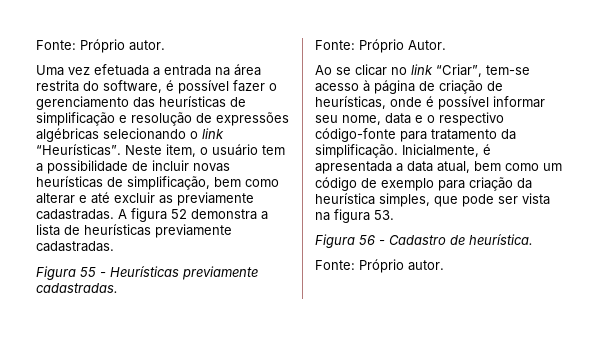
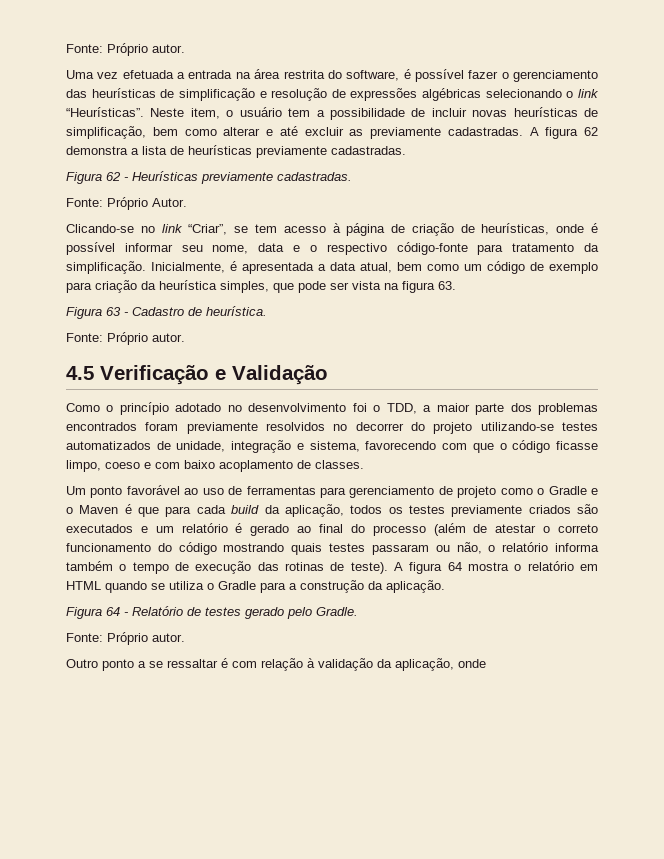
- A figura 52 demonstra a lista de heurísticas previamente cadastradas.
+ A figura 62 demonstra a lista de heurísticas previamente cadastradas.
- Figura 55 - Heurísticas previamente cadastradas.
+ Figura 62 - Heurísticas previamente cadastradas.
- Ao se clicar no link “Criar”, tem-se acesso à página de criação de heurísticas, onde é possível informar seu nome, data e o respectivo código-fonte para tratamento da simplificação.
+ Clicando-se no link “Criar”, se tem acesso à página de criação de heurísticas, onde é possível informar seu nome, data e o respectivo código-fonte para tratamento da simplificação.
- Inicialmente, é apresentada a data atual, bem como um código de exemplo para criação da heurística simples, que pode ser vista na figura 53.
- Figura 56 - Cadastro de heurística.
+ Inicialmente, é apresentada a data atual, bem como um código de exemplo para criação da heurística simples, que pode ser vista na figura 63.
+ Figura 63 - Cadastro de heurística.
+ 4.5 Verificação e Validação
+ Como o princípio adotado no desenvolvimento foi o TDD, a maior parte dos problemas encontrados foram previamente resolvidos no decorrer do projeto utilizando-se testes automatizados de unidade, integração e sistema, favorecendo com que o código ficasse limpo, coeso e com baixo acoplamento de classes.
+ Um ponto favorável ao uso de ferramentas para gerenciamento de projeto como o Gradle e o Maven é que para cada build da aplicação, todos os testes previamente criados são executados e um relatório é gerado ao final do processo (além de atestar o correto funcionamento do código mostrando quais testes passaram ou não, o relatório informa também o tempo de execução das rotinas de teste). A figura 64 mostra o relatório em HTML quando se utiliza o Gradle para a construção da aplicação.
+ Figura 64 - Relatório de testes gerado pelo Gradle.
+ Fonte: Próprio autor.
+ Outro ponto a se ressaltar é com relação à validação da aplicação, onde

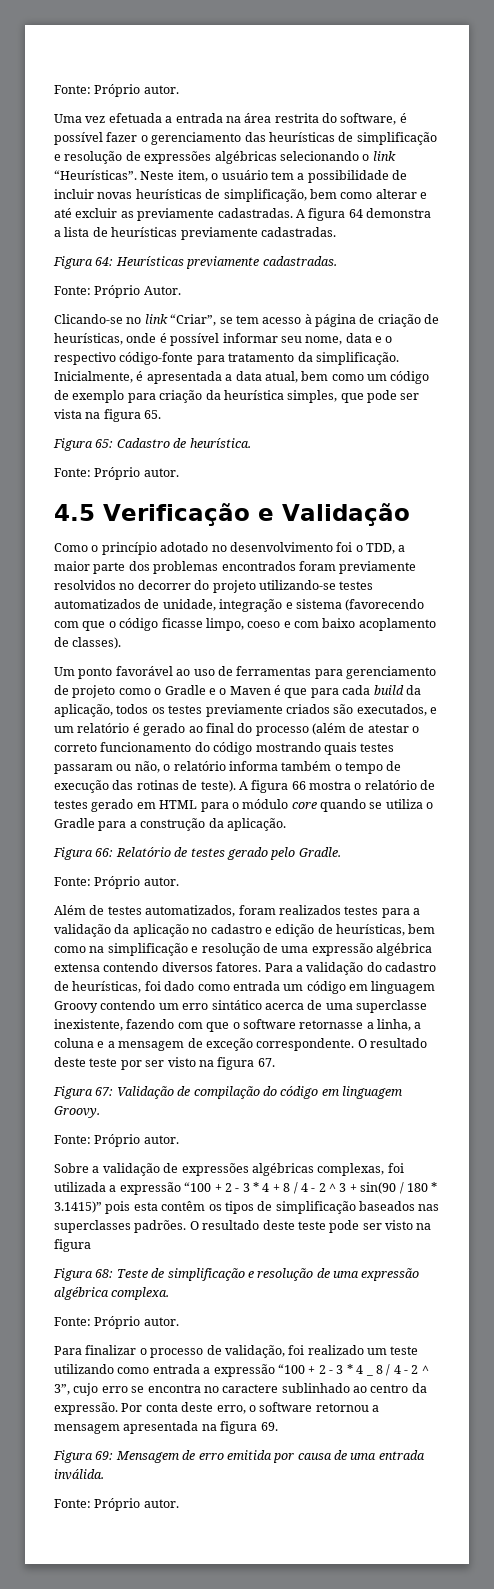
- A figura 62 demonstra a lista de heurísticas previamente cadastradas.
+ A figura 64 demonstra a lista de heurísticas previamente cadastradas.
- Figura 62 - Heurísticas previamente cadastradas.
+ Figura 64: Heurísticas previamente cadastradas.
- Inicialmente, é apresentada a data atual, bem como um código de exemplo para criação da heurística simples, que pode ser vista na figura 63.
- Figura 63 - Cadastro de heurística.
+ Inicialmente, é apresentada a data atual, bem como um código de exemplo para criação da heurística simples, que pode ser vista na figura 65.
+ Figura 65: Cadastro de heurística.
- Como o princípio adotado no desenvolvimento foi o TDD, a maior parte dos problemas encontrados foram previamente resolvidos no decorrer do projeto utilizando-se testes automatizados de unidade, integração e sistema, favorecendo com que o código ficasse limpo, coeso e com baixo acoplamento de classes.
+ Como o princípio adotado no desenvolvimento foi o TDD, a maior parte dos problemas encontrados foram previamente resolvidos no decorrer do projeto utilizando-se testes automatizados de unidade, integração e sistema (favorecendo com que o código ficasse limpo, coeso e com baixo acoplamento de classes).
- Um ponto favorável ao uso de ferramentas para gerenciamento de projeto como o Gradle e o Maven é que para cada build da aplicação, todos os testes previamente criados são executados e um relatório é gerado ao final do processo (além de atestar o correto funcionamento do código mostrando quais testes passaram ou não, o relatório informa também o tempo de execução das rotinas de teste).
+ Um ponto favorável ao uso de ferramentas para gerenciamento de projeto como o Gradle e o Maven é que para cada build da aplicação, todos os testes previamente criados são executados, e um relatório é gerado ao final do processo (além de atestar o correto funcionamento do código mostrando quais testes passaram ou não, o relatório informa também o tempo de execução das rotinas de teste).
- A figura 64 mostra o relatório em HTML quando se utiliza o Gradle para a construção da aplicação.
+ A figura 66 mostra o relatório de testes gerado em HTML para o módulo core quando se utiliza o Gradle para a construção da aplicação.
- Figura 64 - Relatório de testes gerado pelo Gradle.
+ Figura 66: Relatório de testes gerado pelo Gradle.
- Outro ponto a se ressaltar é com relação à validação da aplicação, onde
+ Além de testes automatizados, foram realizados testes para a validação da aplicação no cadastro e edição de heurísticas, bem como na simplificação e resolução de uma expressão algébrica extensa contendo diversos fatores. Para a validação do cadastro de heurísticas, foi dado como entrada um código em linguagem Groovy contendo um erro sintático acerca de uma superclasse inexistente, fazendo com que o software retornasse a linha, a coluna e a mensagem de exceção correspondente. O resultado deste teste por ser visto na figura 67.
+ Figura 67: Validação de compilação do código em linguagem Groovy.
+ Fonte: Próprio autor.
+ Sobre a validação de expressões algébricas complexas, foi utilizada a expressão “100 + 2 - 3 * 4 + 8 / 4 - 2 ^ 3 + sin(90 / 180 * 3.1415)” pois esta contêm os tipos de simplificação baseados nas superclasses padrões. O resultado deste teste pode ser visto na figura
+ Figura 68: Teste de simplificação e resolução de uma expressão algébrica complexa.
+ Fonte: Próprio autor.
+ Para finalizar o processo de validação, foi realizado um teste utilizando como entrada a expressão “100 + 2 - 3 * 4 _ 8 / 4 - 2 ^ 3”, cujo erro se encontra no caractere sublinhado ao centro da expressão. Por conta deste erro, o software retornou a mensagem apresentada na figura 69.
+ Figura 69: Mensagem de erro emitida por causa de uma entrada inválida.
+ Fonte: Próprio autor.

